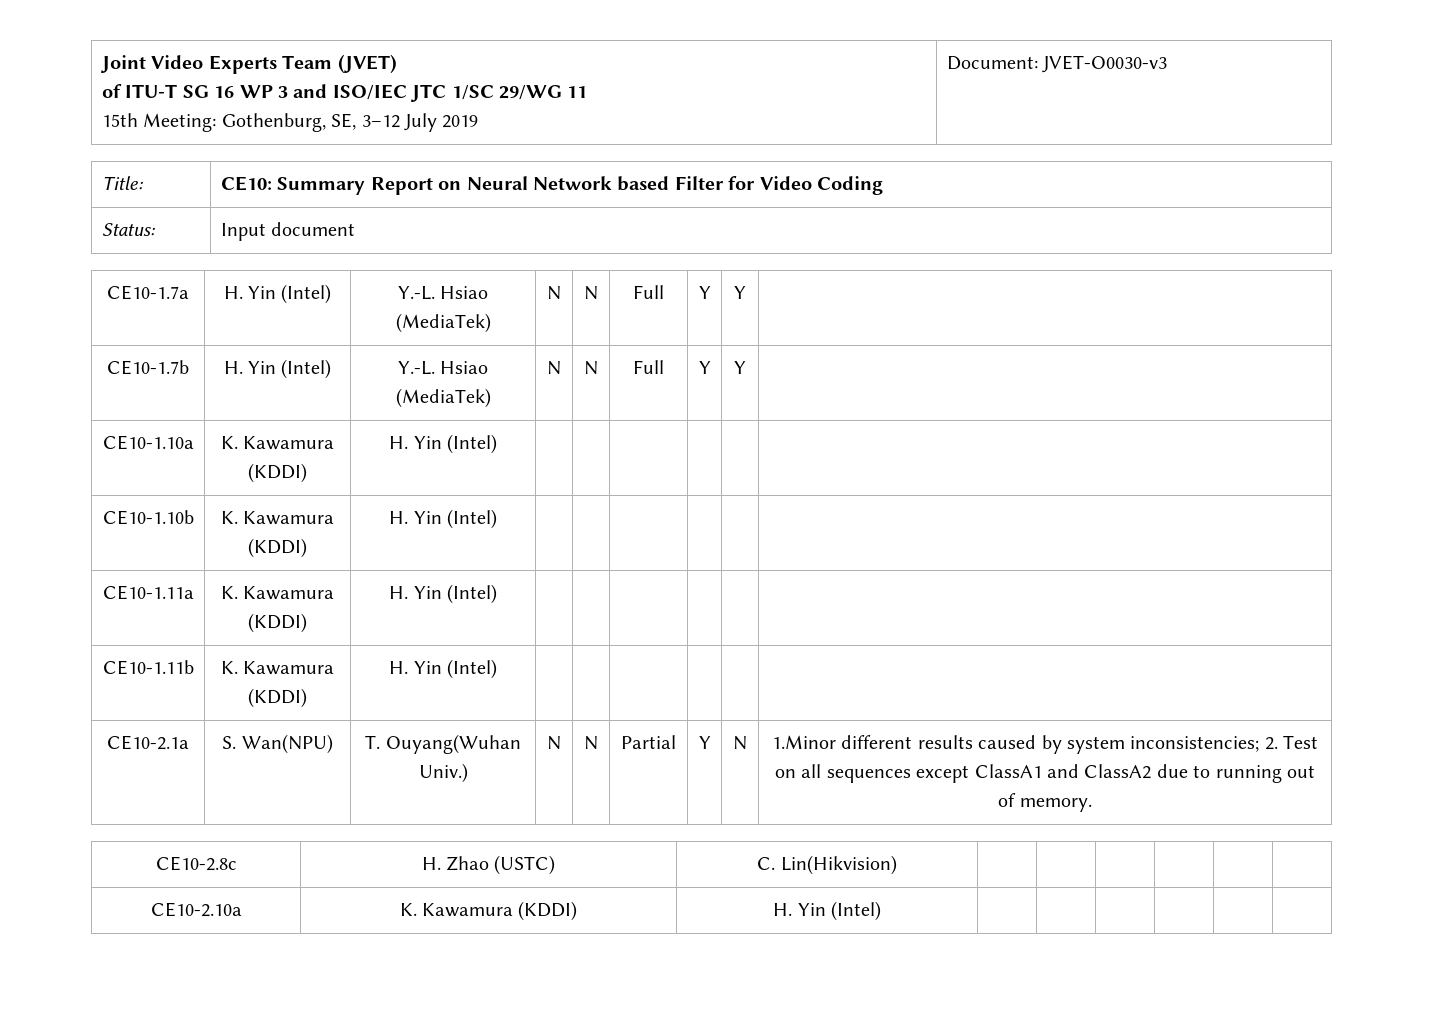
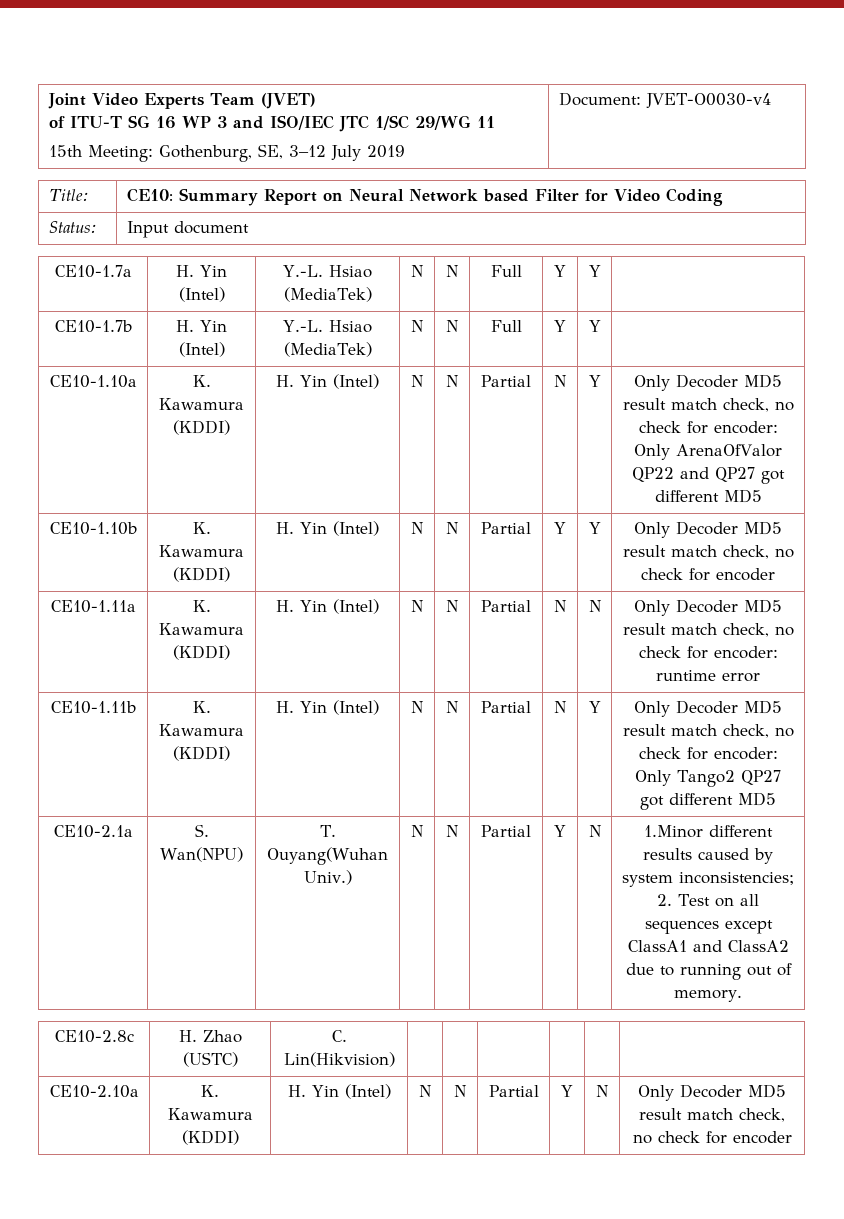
  Joint Video Experts Team (JVET)
  of ITU-T SG 16 WP 3 and ISO/IEC JTC 1/SC 29/WG 11
- 15th Meeting: Gothenburg, SE, 3–12 July 2019 | Document: JVET-O0030-v3
+ 15th Meeting: Gothenburg, SE, 3–12 July 2019 | Document: JVET-O0030-v4
- CE10-1.10a | K. Kawamura (KDDI) | H. Yin (Intel) | | | | | |
+ CE10-1.10a | K. Kawamura (KDDI) | H. Yin (Intel) | N | N | Partial | N | Y | Only Decoder MD5 result match check, no check for encoder: Only ArenaOfValor QP22 and QP27 got different MD5
- CE10-1.10b | K. Kawamura (KDDI) | H. Yin (Intel) | | | | | |
+ CE10-1.10b | K. Kawamura (KDDI) | H. Yin (Intel) | N | N | Partial | Y | Y | Only Decoder MD5 result match check, no check for encoder
- CE10-1.11a | K. Kawamura (KDDI) | H. Yin (Intel) | | | | | |
+ CE10-1.11a | K. Kawamura (KDDI) | H. Yin (Intel) | N | N | Partial | N | N | Only Decoder MD5 result match check, no check for encoder: runtime error
- CE10-1.11b | K. Kawamura (KDDI) | H. Yin (Intel) | | | | | |
+ CE10-1.11b | K. Kawamura (KDDI) | H. Yin (Intel) | N | N | Partial | N | Y | Only Decoder MD5 result match check, no check for encoder: Only Tango2 QP27 got different MD5
- CE10-2.10a | K. Kawamura (KDDI) | H. Yin (Intel) | | | | | |
+ CE10-2.10a | K. Kawamura (KDDI) | H. Yin (Intel) | N | N | Partial | Y | N | Only Decoder MD5 result match check, no check for encoder

